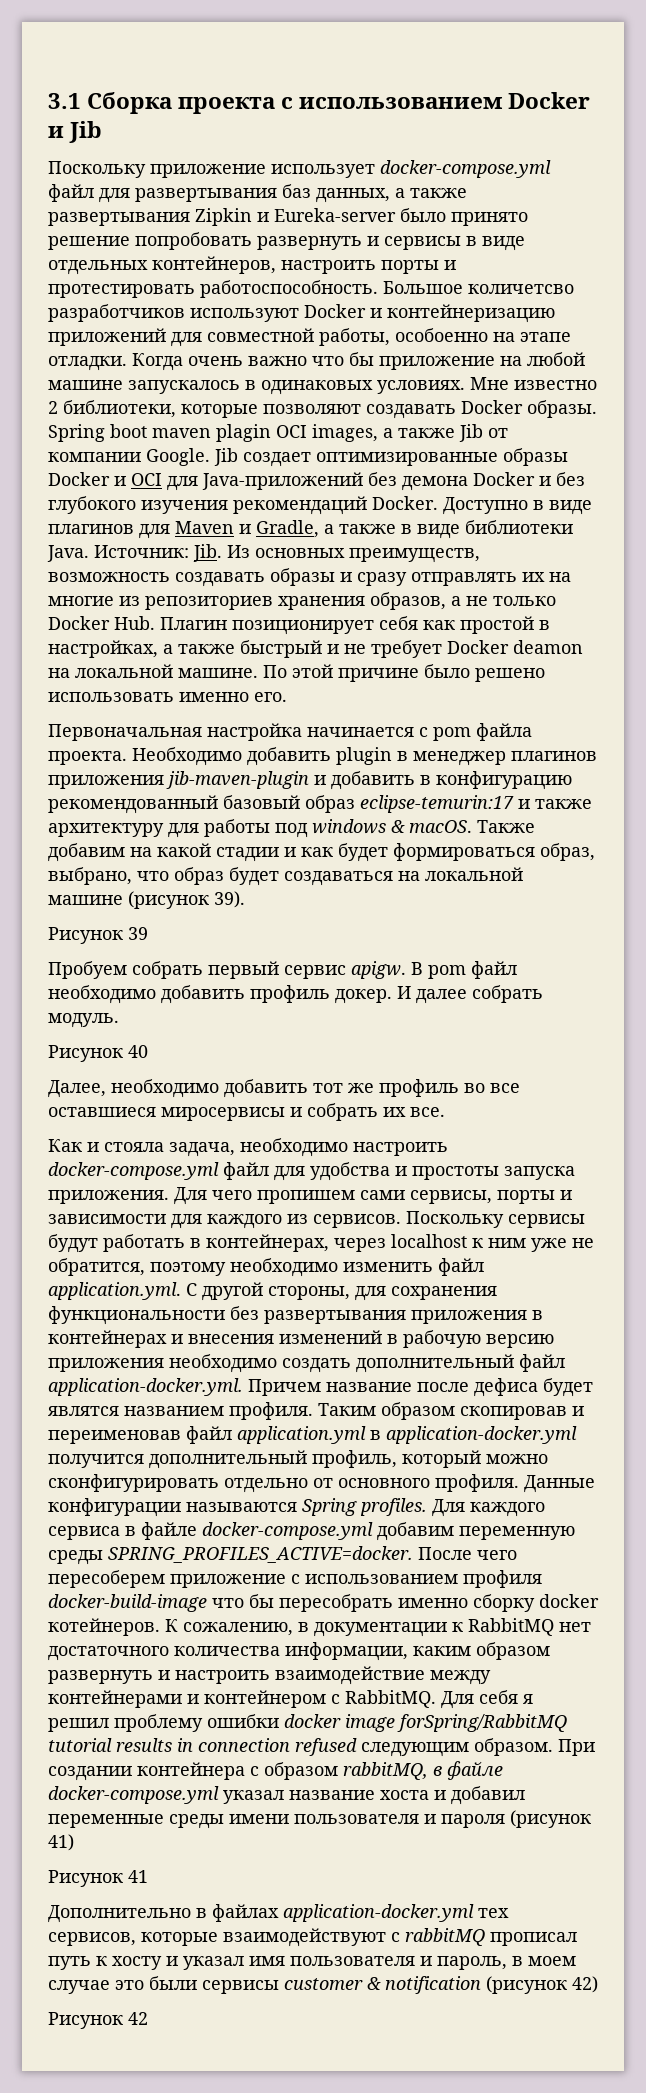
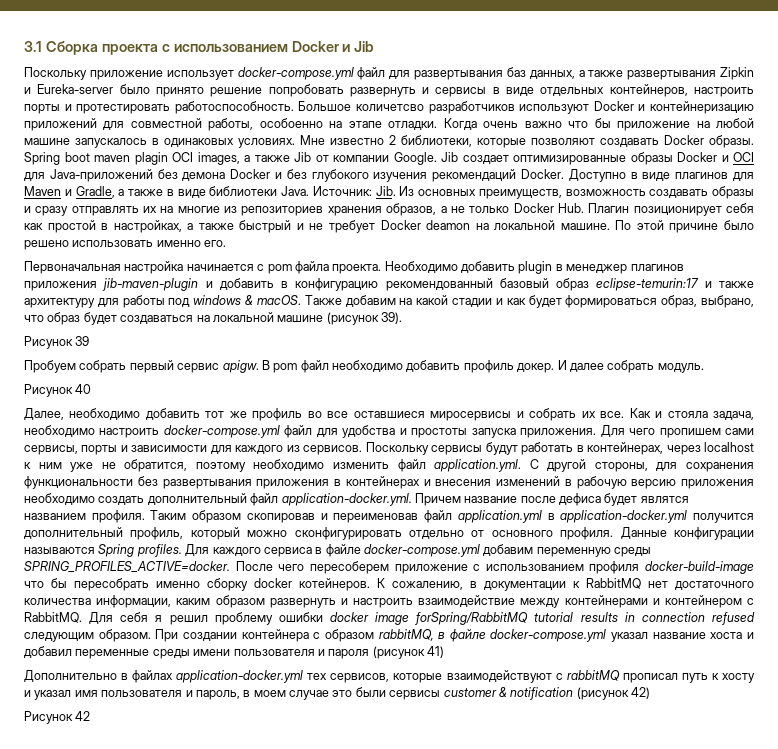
- Далее, необходимо добавить тот же профиль во все оставшиеся миросервисы и собрать их все.
- Как и стояла задача, необходимо настроить docker-compose.yml файл для удобства и простоты запуска приложения.
+ Далее, необходимо добавить тот же профиль во все оставшиеся миросервисы и собрать их все. Как и стояла задача, необходимо настроить docker-compose.yml файл для удобства и простоты запуска приложения.
- Рисунок 41

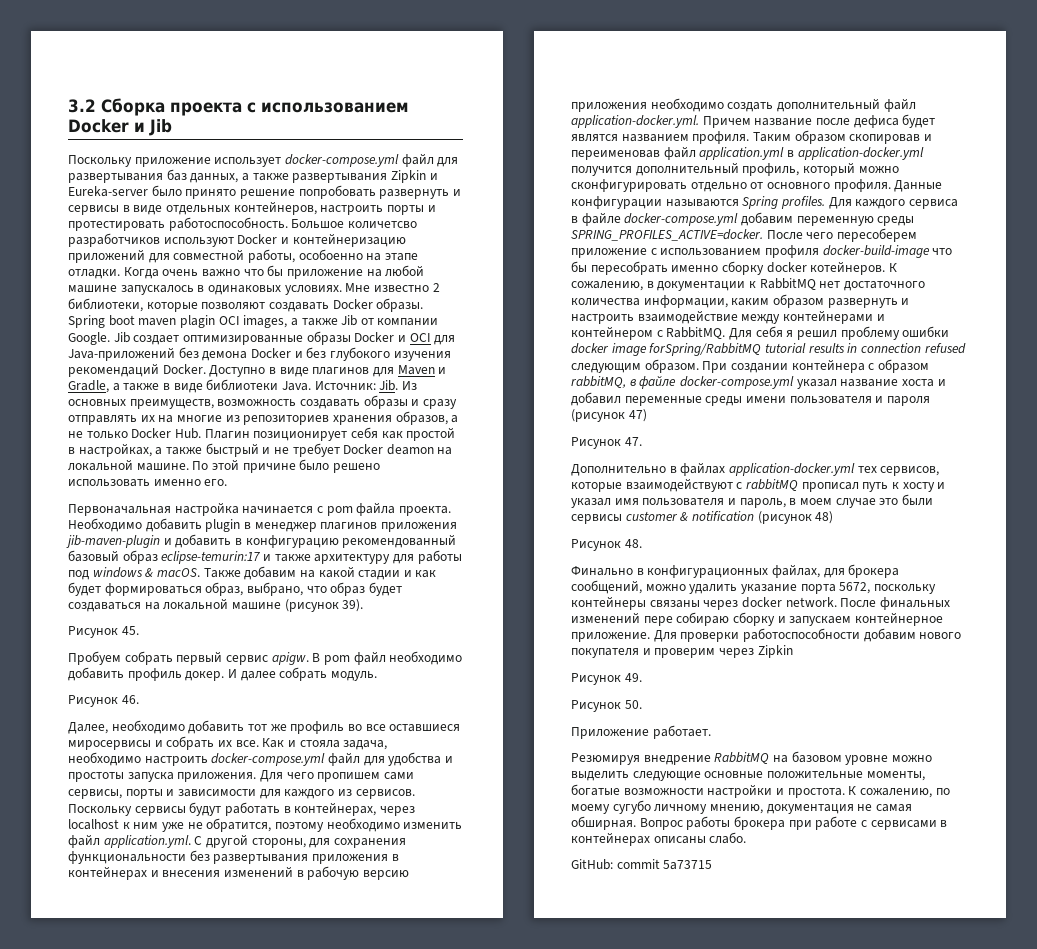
- 3.1 Сборка проекта с использованием Docker и Jib
+ 3.2 Сборка проекта с использованием Docker и Jib
- Рисунок 39
+ Рисунок 45.
- Рисунок 40
+ Рисунок 46.
- При создании контейнера с образом rabbitMQ, в файле docker-compose.yml указал название хоста и добавил переменные среды имени пользователя и пароля (рисунок 41)
+ При создании контейнера с образом rabbitMQ, в файле docker-compose.yml указал название хоста и добавил переменные среды имени пользователя и пароля (рисунок 47)
+ Рисунок 47.
- Дополнительно в файлах application-docker.yml тех сервисов, которые взаимодействуют с rabbitMQ прописал путь к хосту и указал имя пользователя и пароль, в моем случае это были сервисы customer & notification (рисунок 42)
- Рисунок 42
+ Дополнительно в файлах application-docker.yml тех сервисов, которые взаимодействуют с rabbitMQ прописал путь к хосту и указал имя пользователя и пароль, в моем случае это были сервисы customer & notification (рисунок 48)
+ Рисунок 48.
+ Финально в конфигурационных файлах, для брокера сообщений, можно удалить указание порта 5672, поскольку контейнеры связаны через docker network. После финальных изменений пере собираю сборку и запускаем контейнерное приложение. Для проверки работоспособности добавим нового покупателя и проверим через Zipkin
+ Рисунок 49.
+ Рисунок 50.
+ Приложение работает.
+ Резюмируя внедрение RabbitMQ на базовом уровне можно выделить следующие основные положительные моменты, богатые возможности настройки и простота. К сожалению, по моему сугубо личному мнению, документация не самая обширная. Вопрос работы брокера при работе с сервисами в контейнерах описаны слабо.
+ GitHub: commit 5a73715

